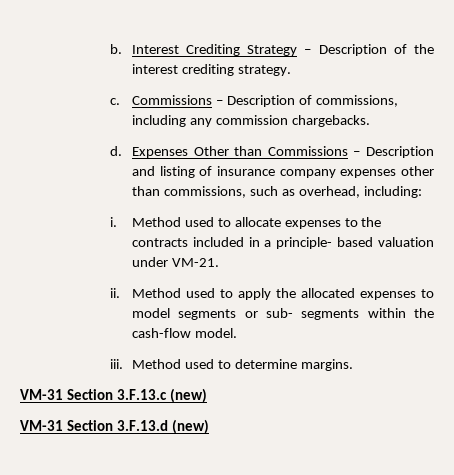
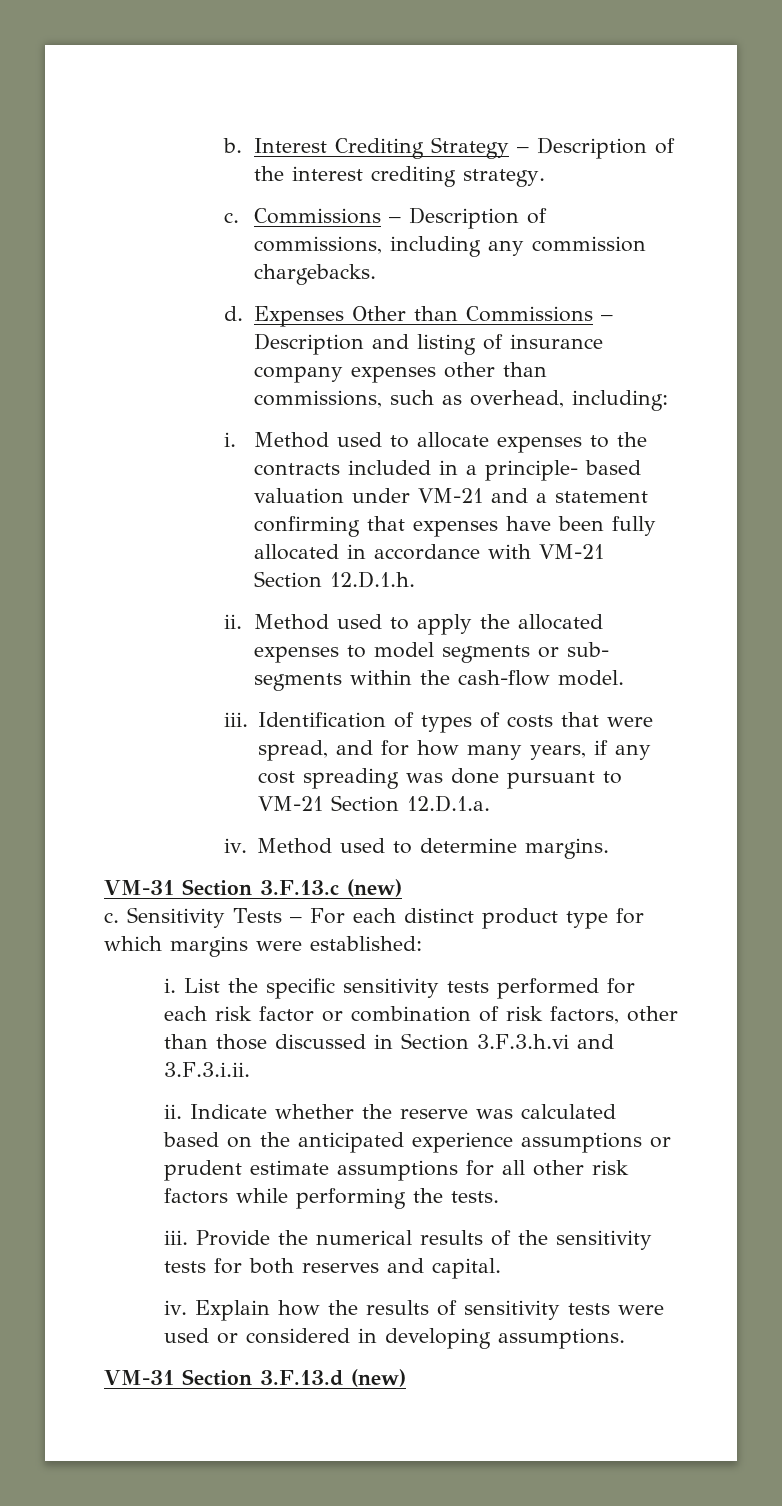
- Method used to allocate expenses to the contracts included in a principle- based valuation under VM-21.
+ Method used to allocate expenses to the contracts included in a principle- based valuation under VM-21 and a statement confirming that expenses have been fully allocated in accordance with VM-21 Section 12.D.1.h.
+ Identification of types of costs that were spread, and for how many years, if any cost spreading was done pursuant to VM-21 Section 12.D.1.a.
+ iv.
+ c. Sensitivity Tests – For each distinct product type for which margins were established:
+ i. List the specific sensitivity tests performed for each risk factor or combination of risk factors, other than those discussed in Section 3.F.3.h.vi and 3.F.3.i.ii.
+ ii. Indicate whether the reserve was calculated based on the anticipated experience assumptions or prudent estimate assumptions for all other risk factors while performing the tests.
+ iii. Provide the numerical results of the sensitivity tests for both reserves and capital.
+ iv. Explain how the results of sensitivity tests were used or considered in developing assumptions.

